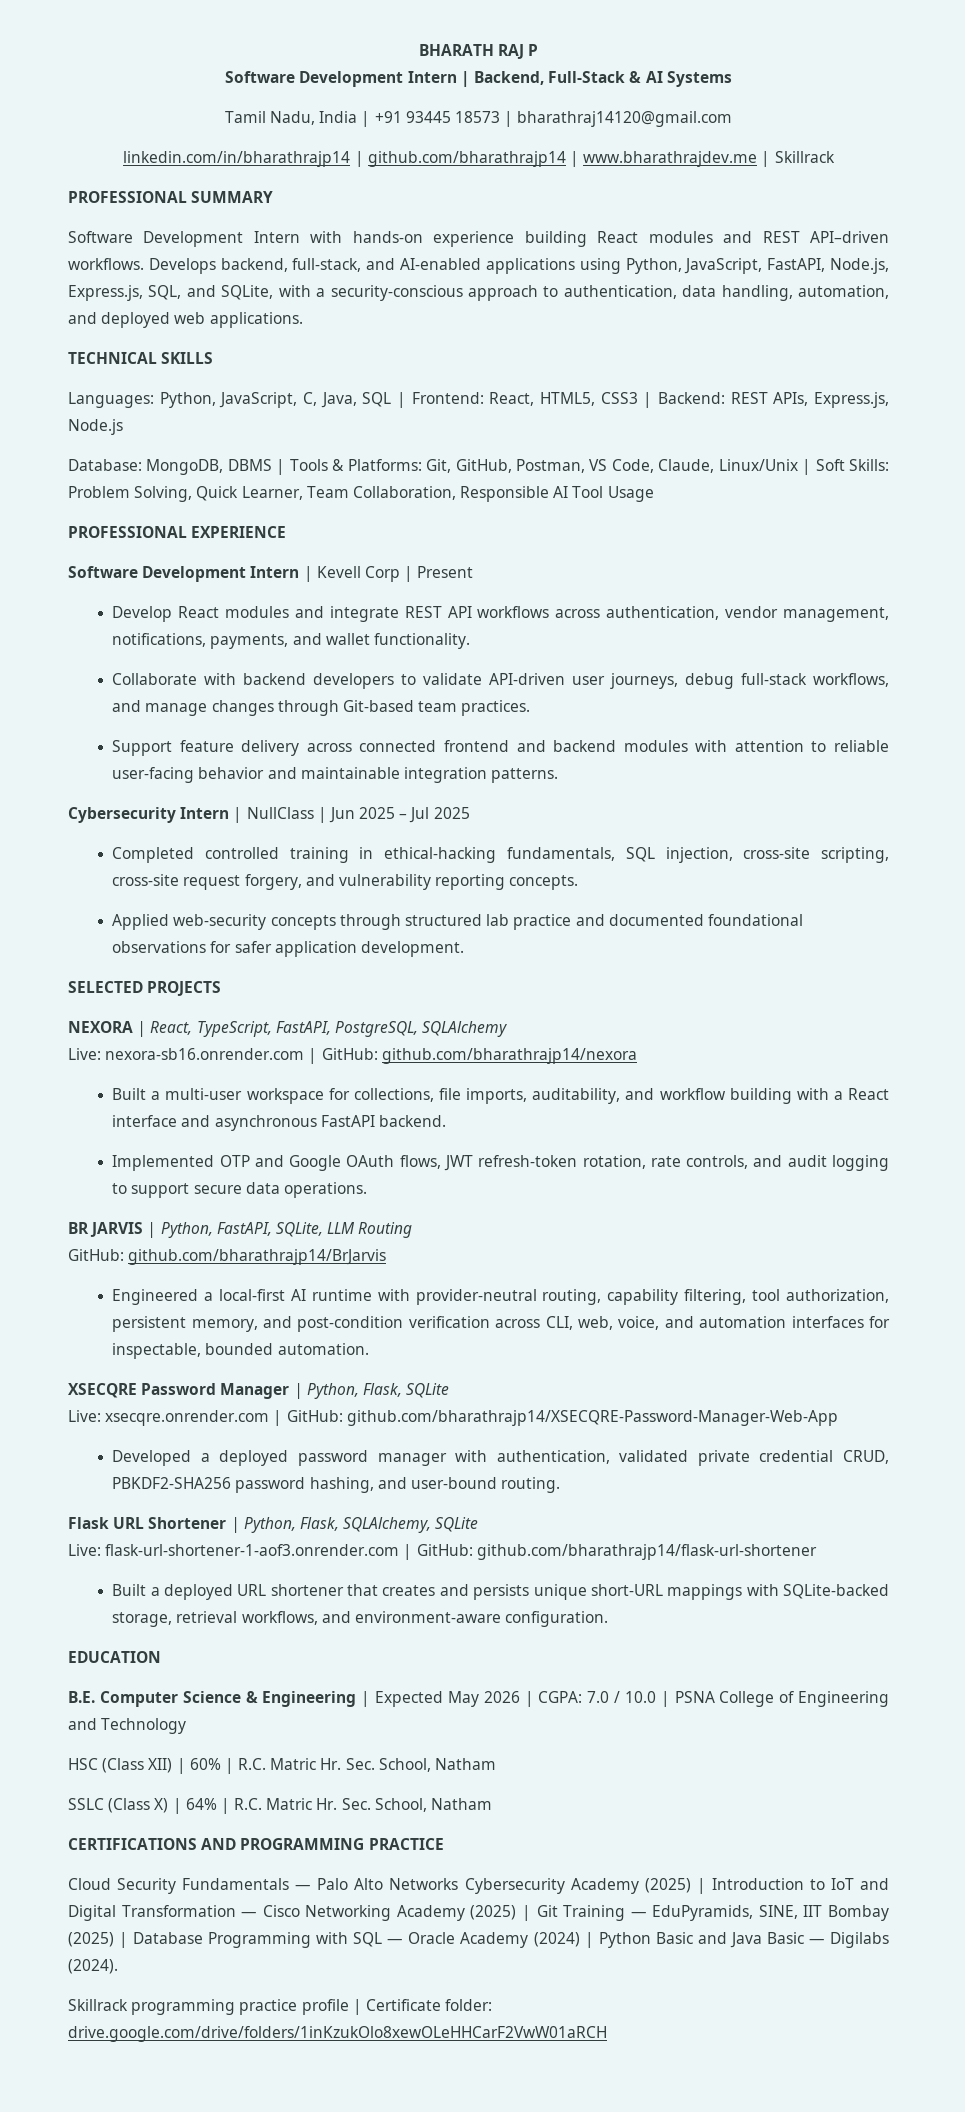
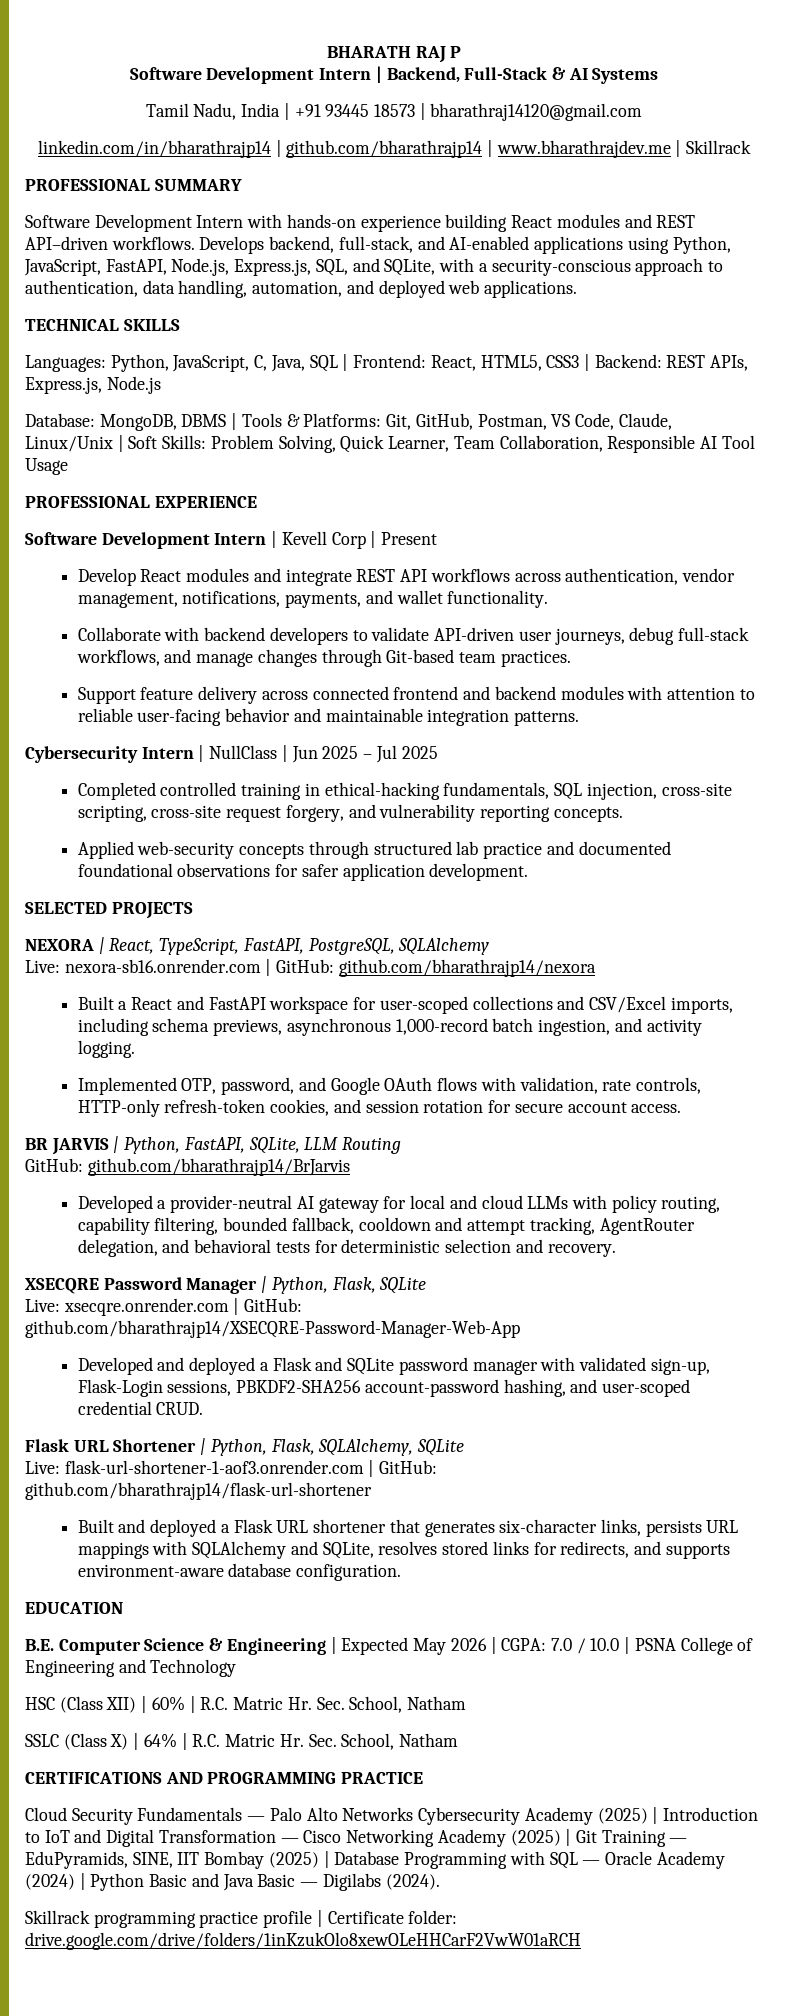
- Built a multi-user workspace for collections, file imports, auditability, and workflow building with a React interface and asynchronous FastAPI backend.
+ Built a React and FastAPI workspace for user-scoped collections and CSV/Excel imports, including schema previews, asynchronous 1,000-record batch ingestion, and activity logging.
- Implemented OTP and Google OAuth flows, JWT refresh-token rotation, rate controls, and audit logging to support secure data operations.
+ Implemented OTP, password, and Google OAuth flows with validation, rate controls, HTTP-only refresh-token cookies, and session rotation for secure account access.
- Engineered a local-first AI runtime with provider-neutral routing, capability filtering, tool authorization, persistent memory, and post-condition verification across CLI, web, voice, and automation interfaces for inspectable, bounded automation.
+ Developed a provider-neutral AI gateway for local and cloud LLMs with policy routing, capability filtering, bounded fallback, cooldown and attempt tracking, AgentRouter delegation, and behavioral tests for deterministic selection and recovery.
- Developed a deployed password manager with authentication, validated private credential CRUD, PBKDF2-SHA256 password hashing, and user-bound routing.
+ Developed and deployed a Flask and SQLite password manager with validated sign-up, Flask-Login sessions, PBKDF2-SHA256 account-password hashing, and user-scoped credential CRUD.
- Built a deployed URL shortener that creates and persists unique short-URL mappings with SQLite-backed storage, retrieval workflows, and environment-aware configuration.
+ Built and deployed a Flask URL shortener that generates six-character links, persists URL mappings with SQLAlchemy and SQLite, resolves stored links for redirects, and supports environment-aware database configuration.

